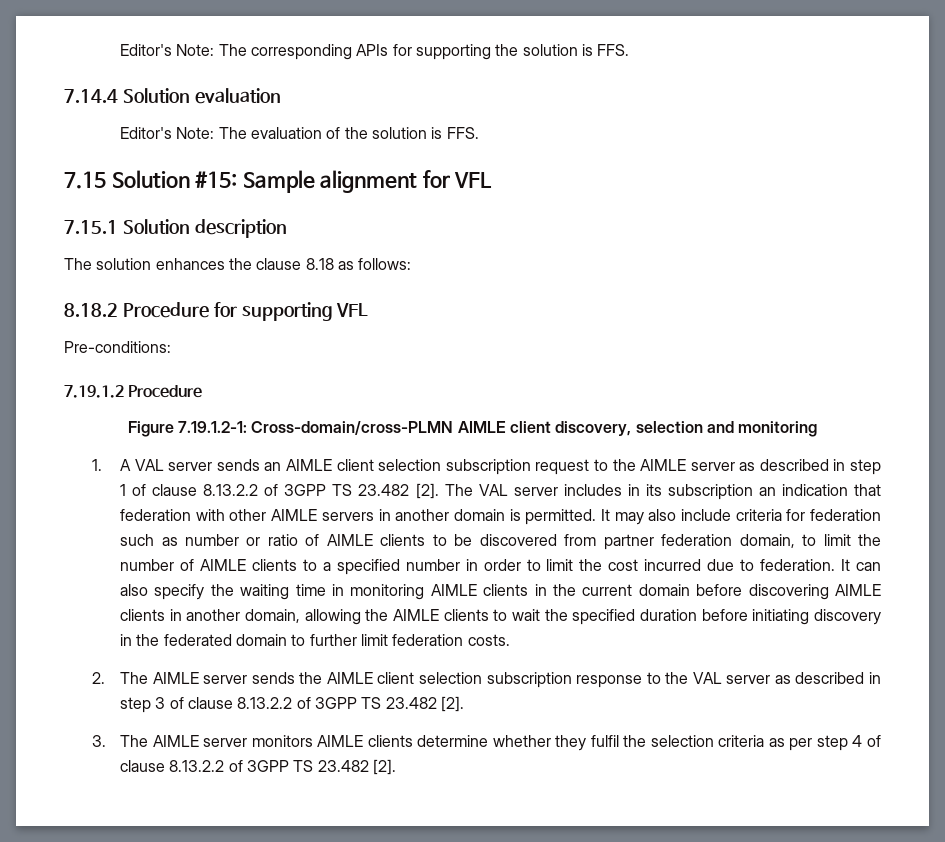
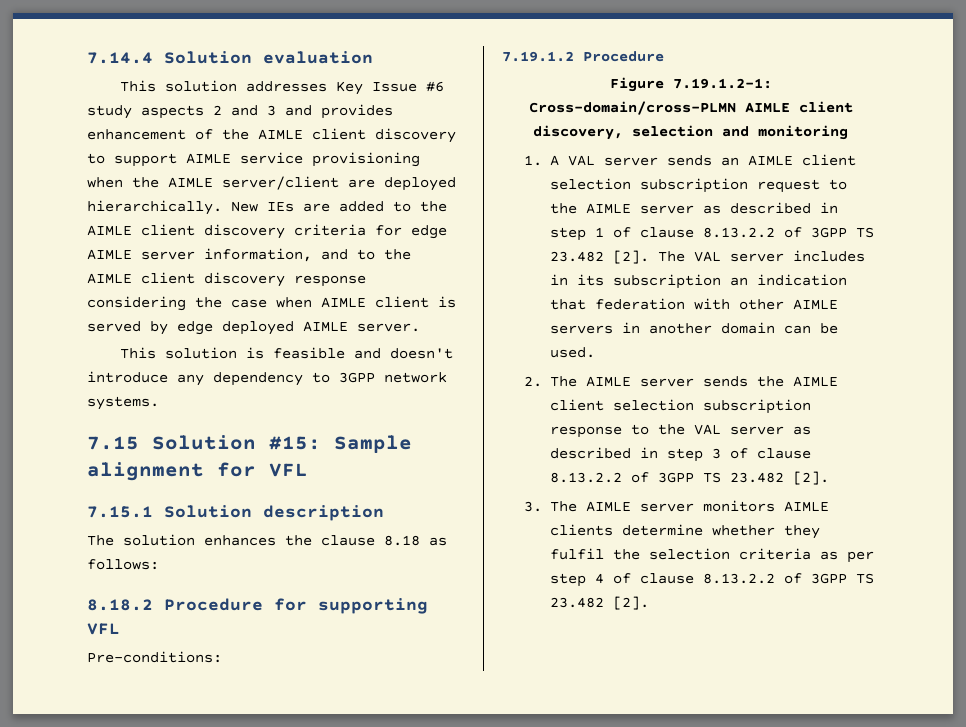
- Editor's Note: The corresponding APIs for supporting the solution is FFS.
  7.14.4 Solution evaluation
- Editor's Note: The evaluation of the solution is FFS.
+ This solution addresses Key Issue #6 study aspects 2 and 3 and provides enhancement of the AIMLE client discovery to support AIMLE service provisioning when the AIMLE server/client are deployed hierarchically. New IEs are added to the AIMLE client discovery criteria for edge AIMLE server information, and to the AIMLE client discovery response considering the case when AIMLE client is served by edge deployed AIMLE server.
+ This solution is feasible and doesn't introduce any dependency to 3GPP network systems.
- The VAL server includes in its subscription an indication that federation with other AIMLE servers in another domain is permitted. It may also include criteria for federation such as number or ratio of AIMLE clients to be discovered from partner federation domain, to limit the number of AIMLE clients to a specified number in order to limit the cost incurred due to federation. It can also specify the waiting time in monitoring AIMLE clients in the current domain before discovering AIMLE clients in another domain, allowing the AIMLE clients to wait the specified duration before initiating discovery in the federated domain to further limit federation costs.
+ The VAL server includes in its subscription an indication that federation with other AIMLE servers in another domain can be used.

